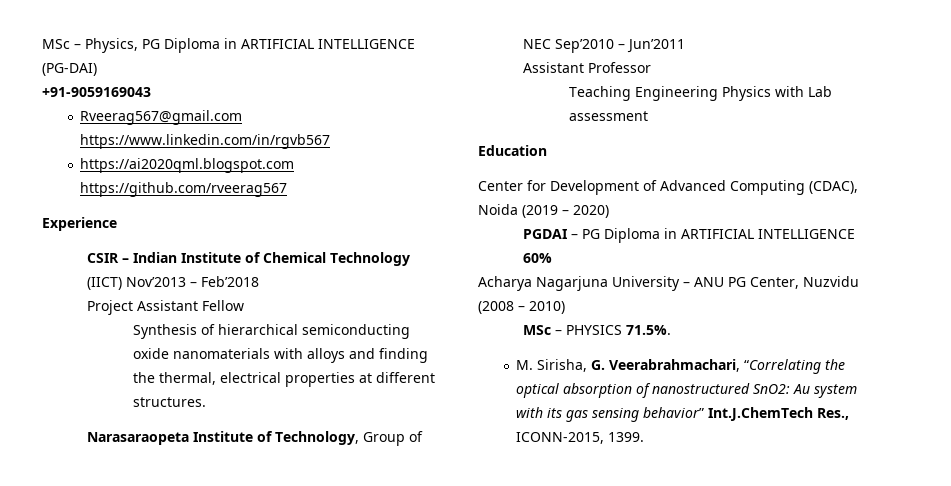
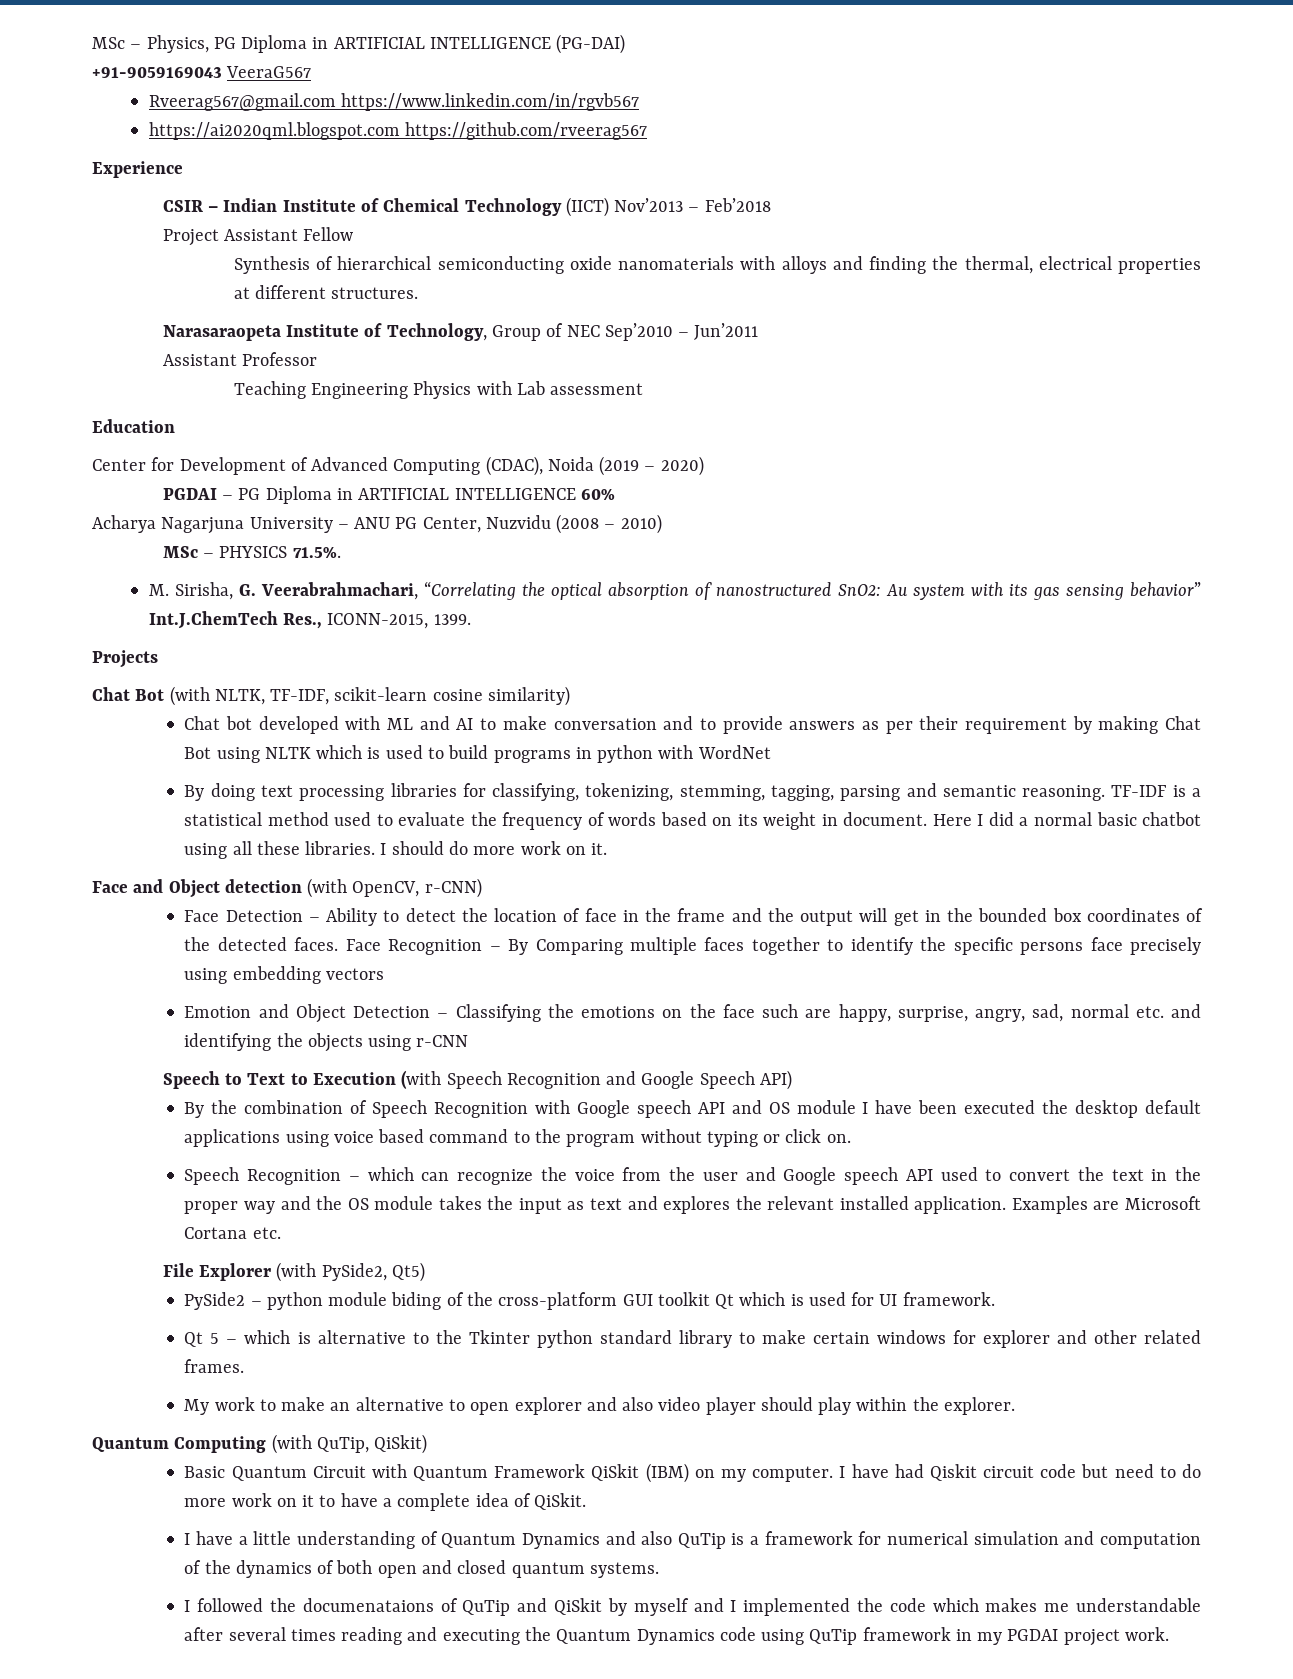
- +91-9059169043
+ +91-9059169043 VeeraG567
+ Projects
+ Chat Bot (with NLTK, TF-IDF, scikit-learn cosine similarity)
+ Chat bot developed with ML and AI to make conversation and to provide answers as per their requirement by making Chat Bot using NLTK which is used to build programs in python with WordNet
+ By doing text processing libraries for classifying, tokenizing, stemming, tagging, parsing and semantic reasoning. TF-IDF is a statistical method used to evaluate the frequency of words based on its weight in document. Here I did a normal basic chatbot using all these libraries. I should do more work on it.
+ Face and Object detection (with OpenCV, r-CNN)
+ Face Detection – Ability to detect the location of face in the frame and the output will get in the bounded box coordinates of the detected faces. Face Recognition – By Comparing multiple faces together to identify the specific persons face precisely using embedding vectors
+ Emotion and Object Detection – Classifying the emotions on the face such are happy, surprise, angry, sad, normal etc. and identifying the objects using r-CNN
+ Speech to Text to Execution (with Speech Recognition and Google Speech API)
+ By the combination of Speech Recognition with Google speech API and OS module I have been executed the desktop default applications using voice based command to the program without typing or click on.
+ Speech Recognition – which can recognize the voice from the user and Google speech API used to convert the text in the proper way and the OS module takes the input as text and explores the relevant installed application. Examples are Microsoft Cortana etc.
+ File Explorer (with PySide2, Qt5)
+ PySide2 – python module biding of the cross-platform GUI toolkit Qt which is used for UI framework.
+ Qt 5 – which is alternative to the Tkinter python standard library to make certain windows for explorer and other related frames.
+ My work to make an alternative to open explorer and also video player should play within the explorer.
+ Quantum Computing (with QuTip, QiSkit)
+ Basic Quantum Circuit with Quantum Framework QiSkit (IBM) on my computer. I have had Qiskit circuit code but need to do more work on it to have a complete idea of QiSkit.
+ I have a little understanding of Quantum Dynamics and also QuTip is a framework for numerical simulation and computation of the dynamics of both open and closed quantum systems.
+ I followed the documenataions of QuTip and QiSkit by myself and I implemented the code which makes me understandable after several times reading and executing the Quantum Dynamics code using QuTip framework in my PGDAI project work.

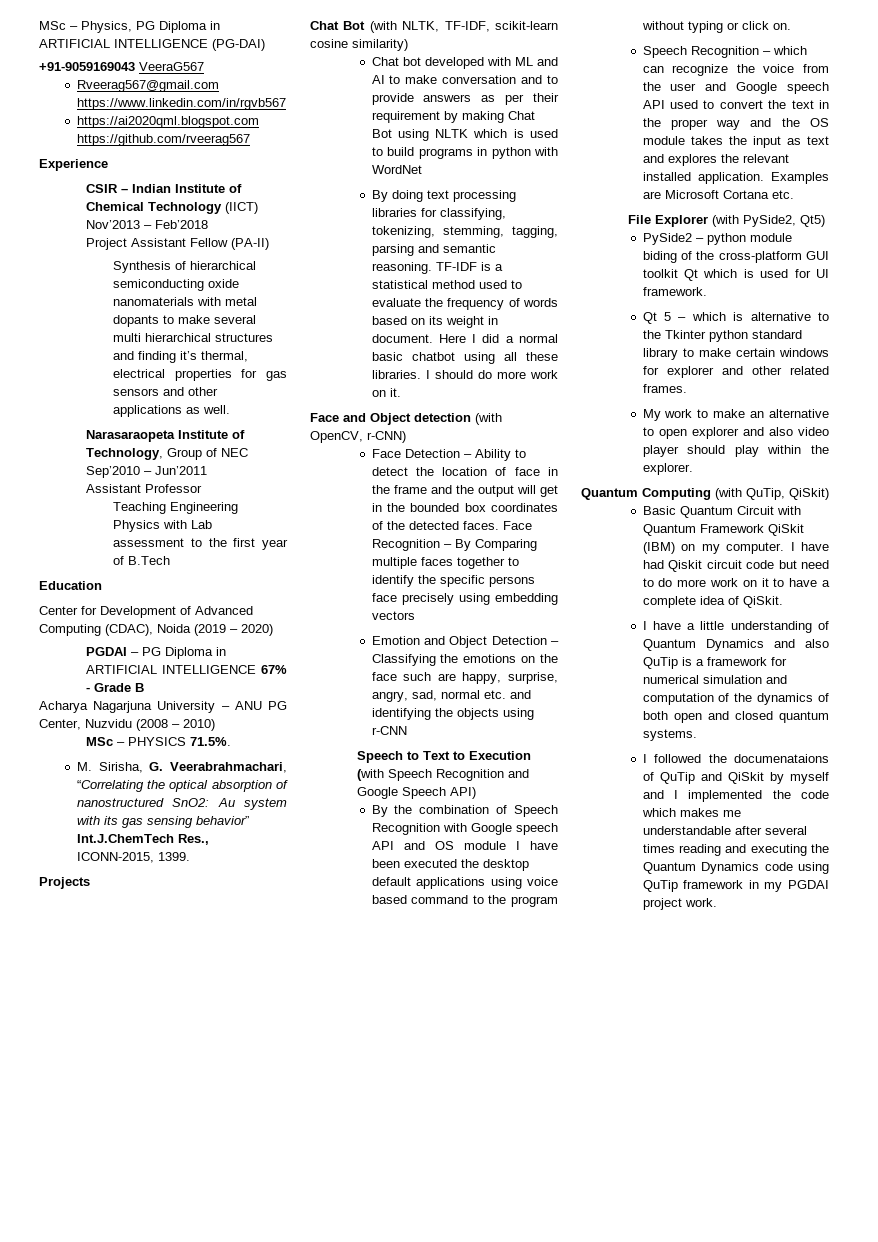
- Project Assistant Fellow
+ Project Assistant Fellow (PA-II)
- Synthesis of hierarchical semiconducting oxide nanomaterials with alloys and finding the thermal, electrical properties at different structures.
+ Synthesis of hierarchical semiconducting oxide nanomaterials with metal dopants to make several multi hierarchical structures and finding it’s thermal, electrical properties for gas sensors and other applications as well.
- Teaching Engineering Physics with Lab assessment
+ Teaching Engineering Physics with Lab assessment to the first year of B.Tech
- PGDAI – PG Diploma in ARTIFICIAL INTELLIGENCE 60%
+ PGDAI – PG Diploma in ARTIFICIAL INTELLIGENCE 67% - Grade B

